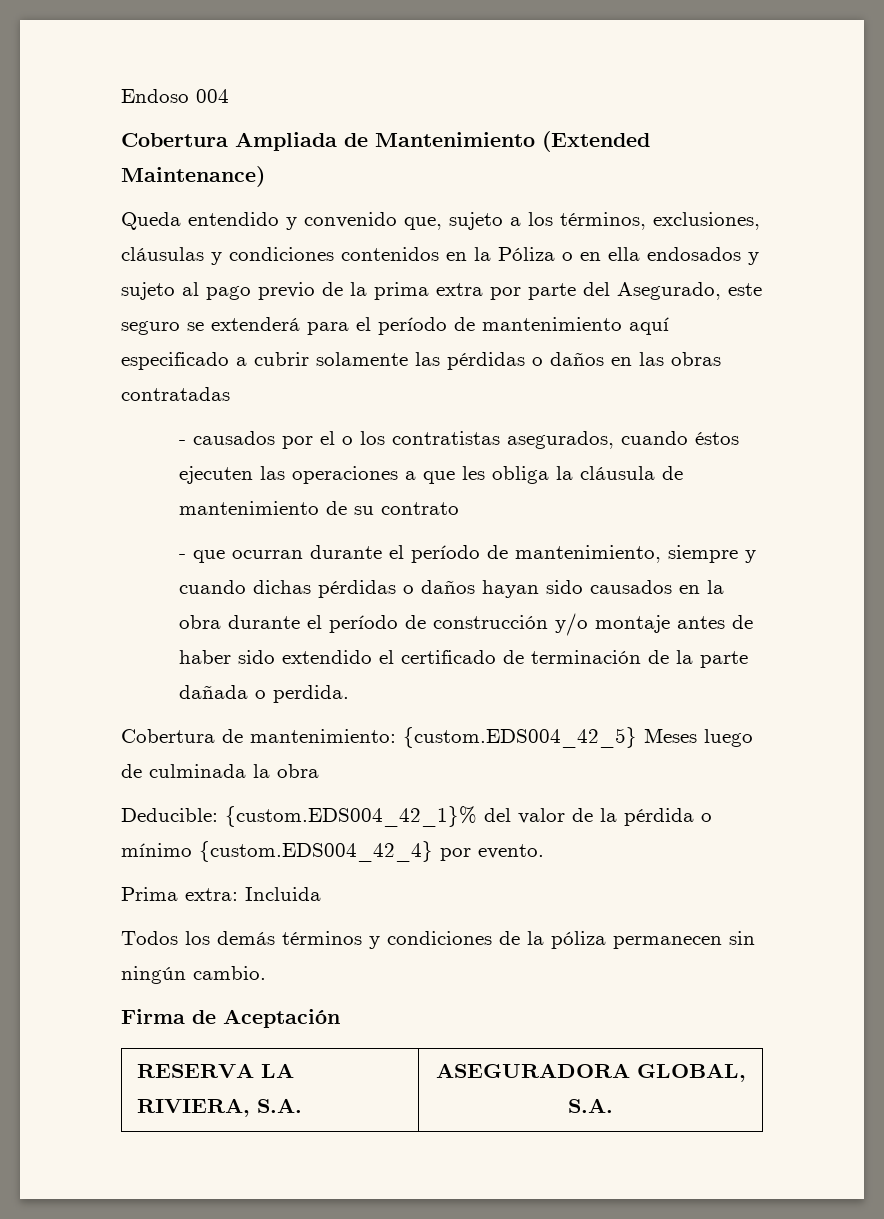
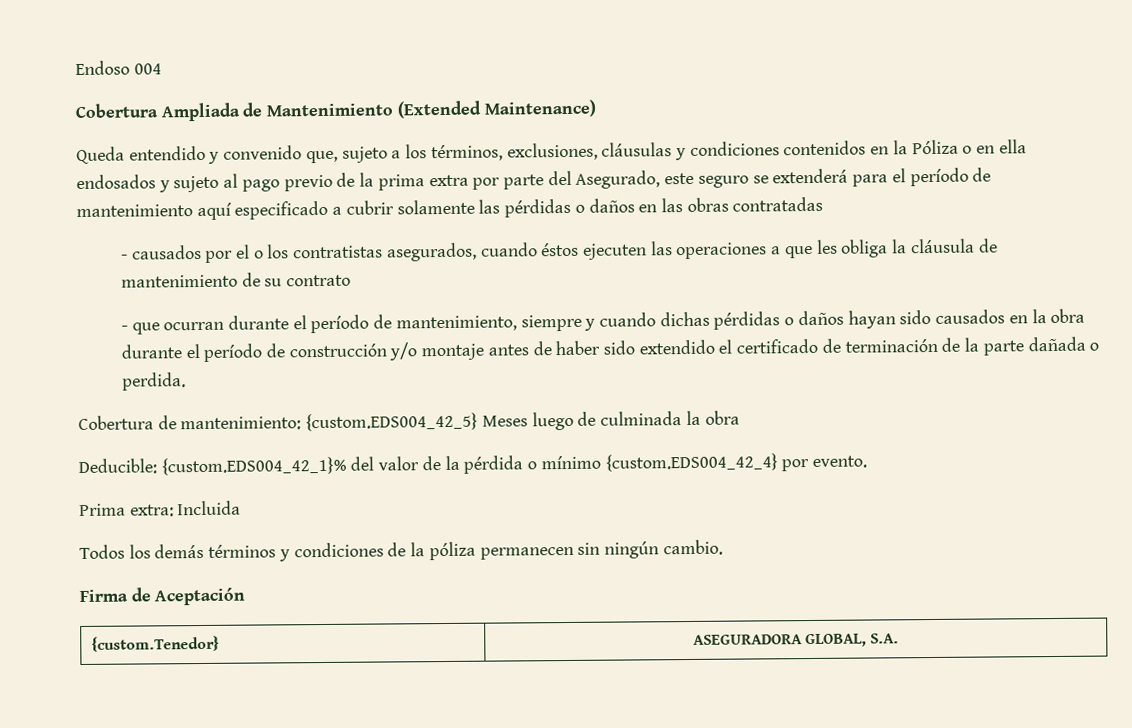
- RESERVA LA RIVIERA, S.A. | ASEGURADORA GLOBAL, S.A.
+ {custom.Tenedor} | ASEGURADORA GLOBAL, S.A.

